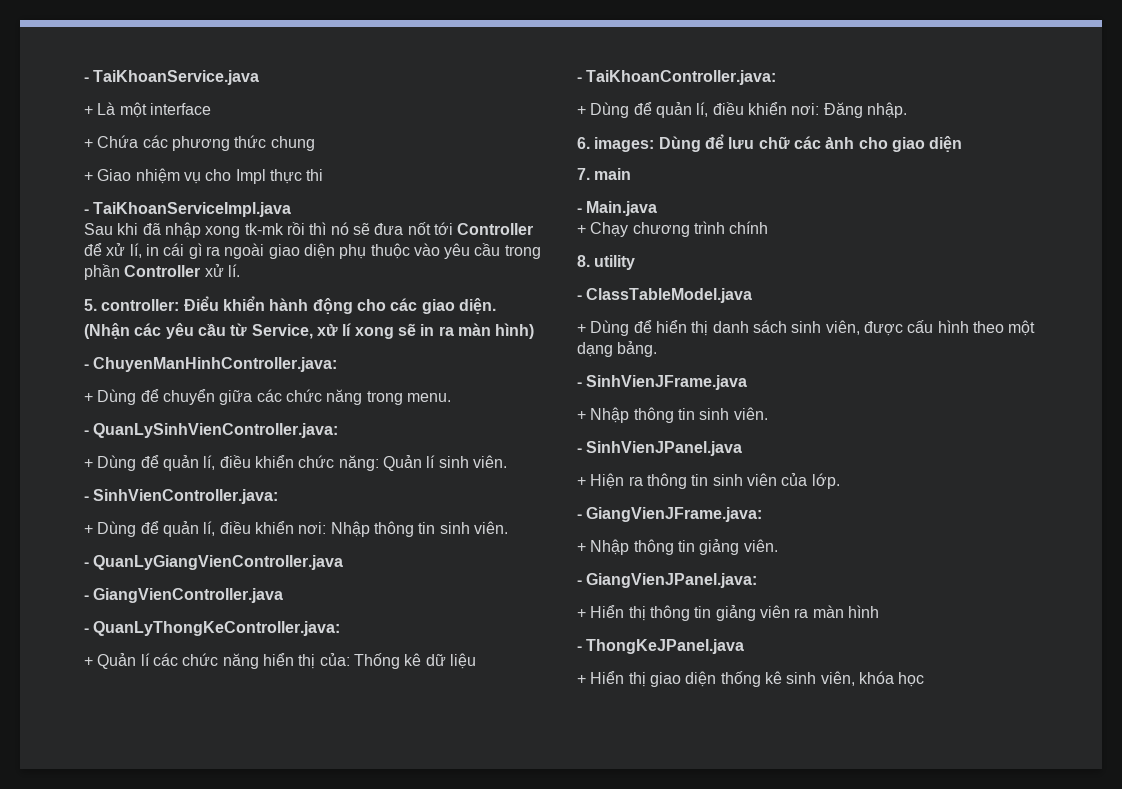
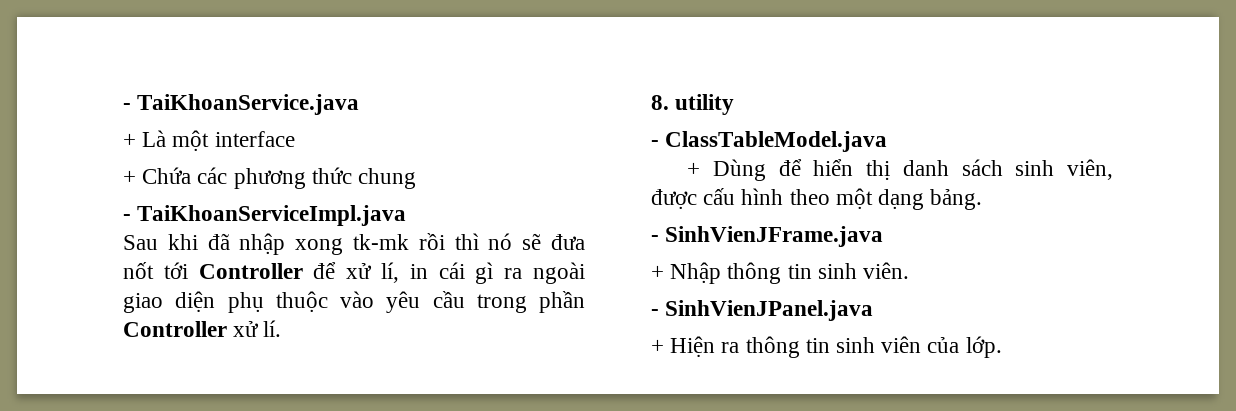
- + Giao nhiệm vụ cho Impl thực thi
- 5. controller: Điểu khiển hành động cho các giao diện.
- (Nhận các yêu cầu từ Service, xử lí xong sẽ in ra màn hình)
- - ChuyenManHinhController.java:
- + Dùng để chuyển giữa các chức năng trong menu.
- - QuanLySinhVienController.java:
- + Dùng để quản lí, điều khiển chức năng: Quản lí sinh viên.
- - SinhVienController.java:
- + Dùng để quản lí, điều khiển nơi: Nhập thông tin sinh viên.
- - QuanLyGiangVienController.java
- - GiangVienController.java
- - QuanLyThongKeController.java:
- + Quản lí các chức năng hiển thị của: Thống kê dữ liệu
- - TaiKhoanController.java:
- + Dùng để quản lí, điều khiển nơi: Đăng nhập.
- 6. images: Dùng để lưu chữ các ảnh cho giao diện
- 7. main
- - Main.java
- + Chạy chương trình chính
- - GiangVienJFrame.java:
- + Nhập thông tin giảng viên.
- - GiangVienJPanel.java:
- + Hiển thị thông tin giảng viên ra màn hình
- - ThongKeJPanel.java
- + Hiển thị giao diện thống kê sinh viên, khóa học

